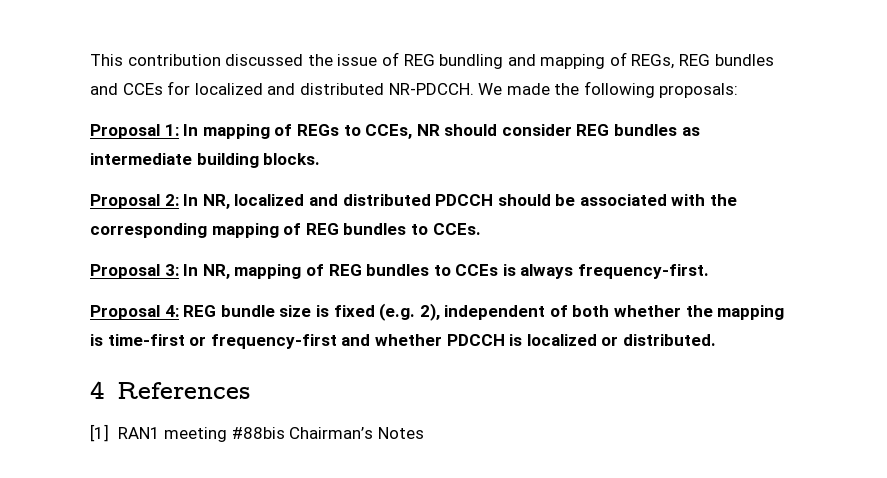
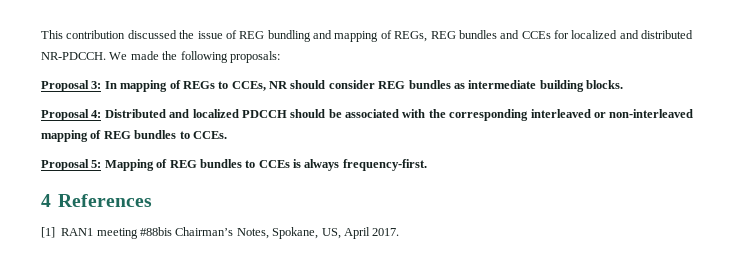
- Proposal 1: In mapping of REGs to CCEs, NR should consider REG bundles as intermediate building blocks.
+ Proposal 3: In mapping of REGs to CCEs, NR should consider REG bundles as intermediate building blocks.
- Proposal 2: In NR, localized and distributed PDCCH should be associated with the corresponding mapping of REG bundles to CCEs.
+ Proposal 4: Distributed and localized PDCCH should be associated with the corresponding interleaved or non-interleaved mapping of REG bundles to CCEs.
- Proposal 3: In NR, mapping of REG bundles to CCEs is always frequency-first.
+ Proposal 5: Mapping of REG bundles to CCEs is always frequency-first.
- Proposal 4: REG bundle size is fixed (e.g. 2), independent of both whether the mapping is time-first or frequency-first and whether PDCCH is localized or distributed.
- [1] RAN1 meeting #88bis Chairman’s Notes
+ [1] RAN1 meeting #88bis Chairman’s Notes, Spokane, US, April 2017.

